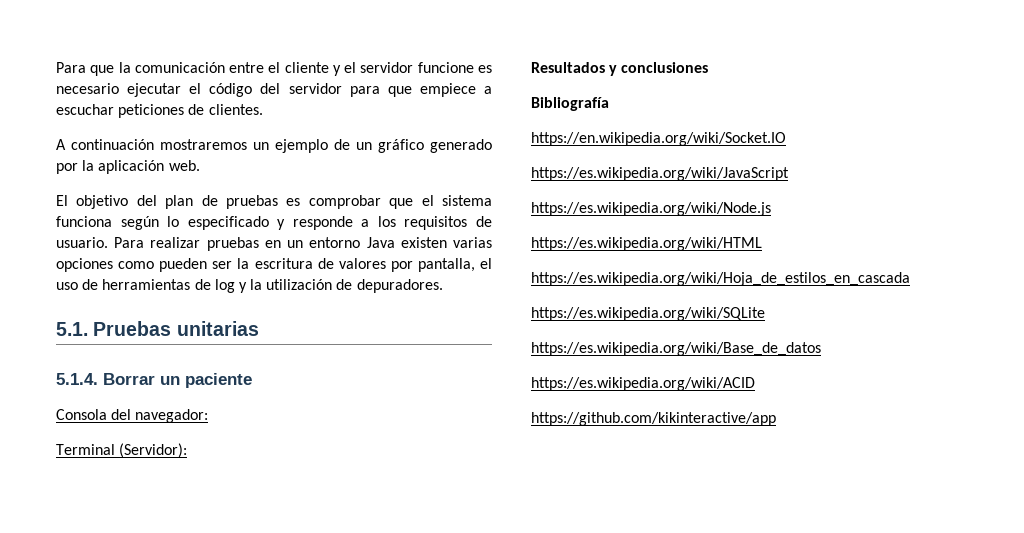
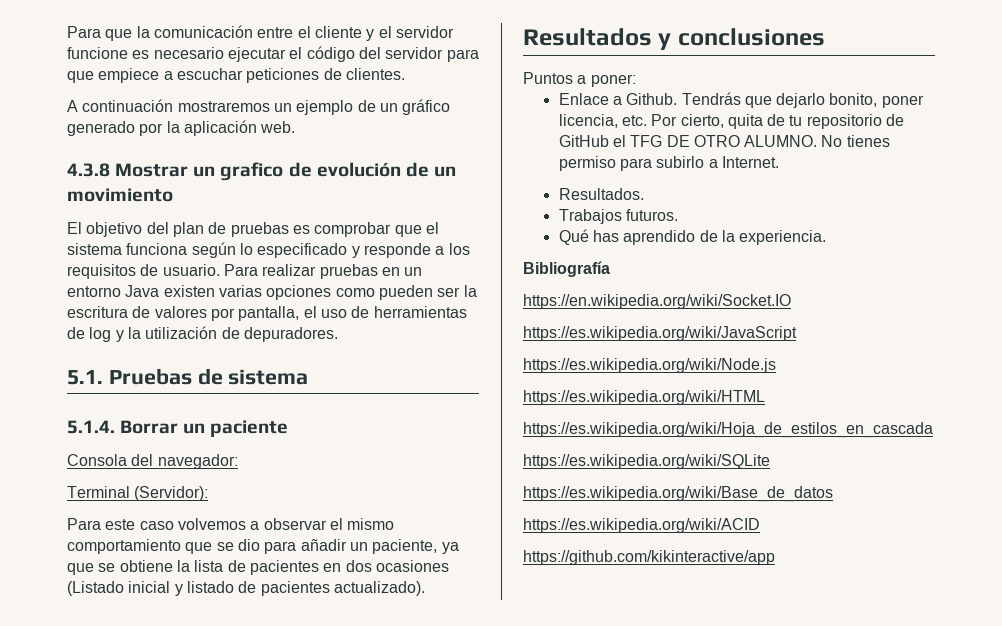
+ 4.3.8 Mostrar un grafico de evolución de un movimiento
- 5.1. Pruebas unitarias
+ 5.1. Pruebas de sistema
+ Para este caso volvemos a observar el mismo comportamiento que se dio para añadir un paciente, ya que se obtiene la lista de pacientes en dos ocasiones (Listado inicial y listado de pacientes actualizado).
  Resultados y conclusiones
+ Puntos a poner:
+ Enlace a Github. Tendrás que dejarlo bonito, poner licencia, etc. Por cierto, quita de tu repositorio de GitHub el TFG DE OTRO ALUMNO. No tienes permiso para subirlo a Internet.
+ Resultados.
+ Trabajos futuros.
+ Qué has aprendido de la experiencia.

